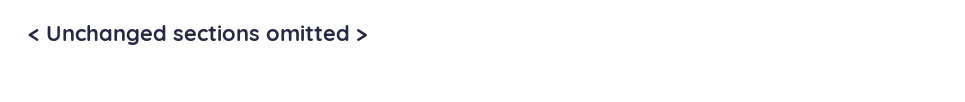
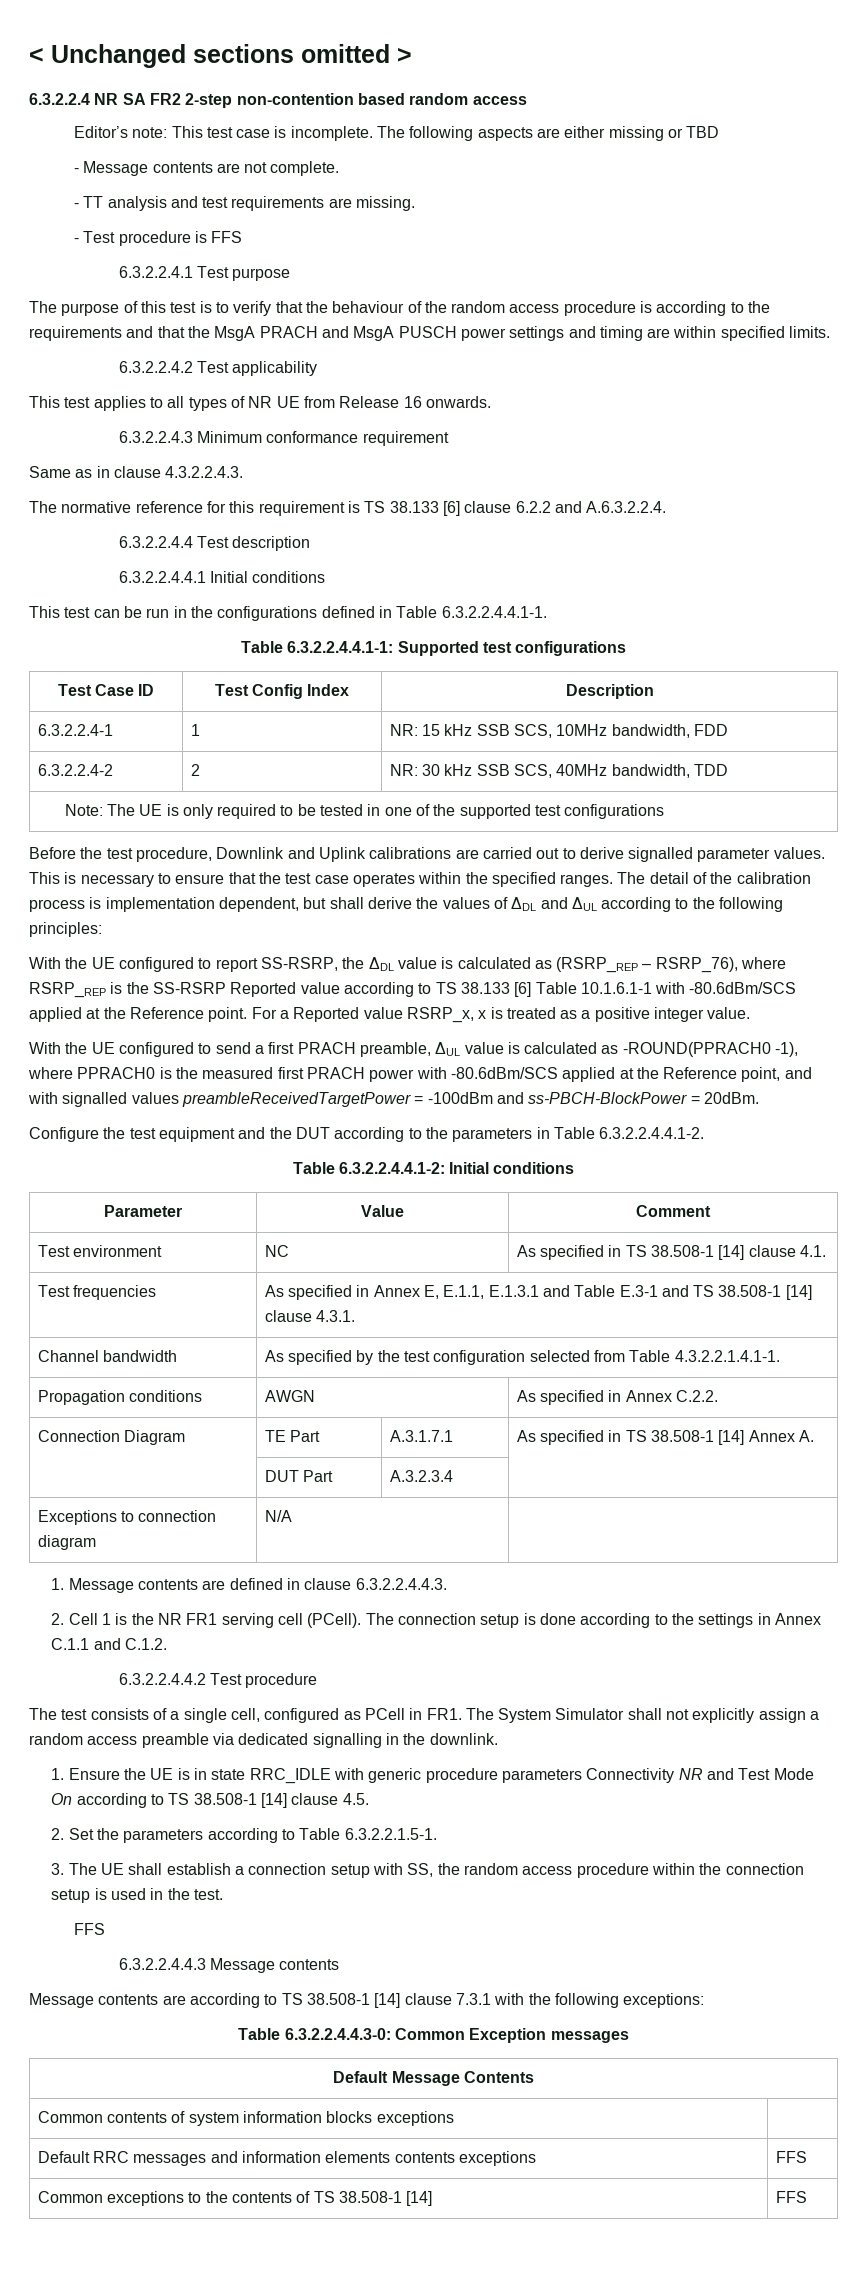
+ 6.3.2.2.4 NR SA FR2 2-step non-contention based random access
+ Editor’s note: This test case is incomplete. The following aspects are either missing or TBD
+ - Message contents are not complete.
+ - TT analysis and test requirements are missing.
+ - Test procedure is FFS
+ 6.3.2.2.4.1 Test purpose
+ The purpose of this test is to verify that the behaviour of the random access procedure is according to the requirements and that the MsgA PRACH and MsgA PUSCH power settings and timing are within specified limits.
+ 6.3.2.2.4.2 Test applicability
+ This test applies to all types of NR UE from Release 16 onwards.
+ 6.3.2.2.4.3 Minimum conformance requirement
+ Same as in clause 4.3.2.2.4.3.
+ The normative reference for this requirement is TS 38.133 [6] clause 6.2.2 and A.6.3.2.2.4.
+ 6.3.2.2.4.4 Test description
+ 6.3.2.2.4.4.1 Initial conditions
+ This test can be run in the configurations defined in Table 6.3.2.2.4.4.1-1.
+ Table 6.3.2.2.4.4.1-1: Supported test configurations
+ Test Case ID | Test Config Index | Description
+ 6.3.2.2.4-1 | 1 | NR: 15 kHz SSB SCS, 10MHz bandwidth, FDD
+ 6.3.2.2.4-2 | 2 | NR: 30 kHz SSB SCS, 40MHz bandwidth, TDD
+ Note: The UE is only required to be tested in one of the supported test configurations
+ Before the test procedure, Downlink and Uplink calibrations are carried out to derive signalled parameter values. This is necessary to ensure that the test case operates within the specified ranges. The detail of the calibration process is implementation dependent, but shall derive the values of ΔDL and ΔUL according to the following principles:
+ With the UE configured to report SS-RSRP, the ΔDL value is calculated as (RSRP_REP – RSRP_76), where RSRP_REP is the SS-RSRP Reported value according to TS 38.133 [6] Table 10.1.6.1-1 with -80.6dBm/SCS applied at the Reference point. For a Reported value RSRP_x, x is treated as a positive integer value.
+ With the UE configured to send a first PRACH preamble, ΔUL value is calculated as -ROUND(PPRACH0 -1), where PPRACH0 is the measured first PRACH power with -80.6dBm/SCS applied at the Reference point, and with signalled values preambleReceivedTargetPower = -100dBm and ss-PBCH-BlockPower = 20dBm.
+ Configure the test equipment and the DUT according to the parameters in Table 6.3.2.2.4.4.1-2.
+ Table 6.3.2.2.4.4.1-2: Initial conditions
+ Parameter | Value | Comment
+ Test environment | NC | As specified in TS 38.508-1 [14] clause 4.1.
+ Test frequencies | As specified in Annex E, E.1.1, E.1.3.1 and Table E.3-1 and TS 38.508-1 [14] clause 4.3.1.
+ Channel bandwidth | As specified by the test configuration selected from Table 4.3.2.2.1.4.1-1.
+ Propagation conditions | AWGN | As specified in Annex C.2.2.
+ Connection Diagram | TE Part | A.3.1.7.1 | As specified in TS 38.508-1 [14] Annex A.
+ | DUT Part | A.3.2.3.4 |
+ Exceptions to connection diagram | N/A |
+ 1. Message contents are defined in clause 6.3.2.2.4.4.3.
+ 2. Cell 1 is the NR FR1 serving cell (PCell). The connection setup is done according to the settings in Annex C.1.1 and C.1.2.
+ 6.3.2.2.4.4.2 Test procedure
+ The test consists of a single cell, configured as PCell in FR1. The System Simulator shall not explicitly assign a random access preamble via dedicated signalling in the downlink.
+ 1. Ensure the UE is in state RRC_IDLE with generic procedure parameters Connectivity NR and Test Mode On according to TS 38.508-1 [14] clause 4.5.
+ 2. Set the parameters according to Table 6.3.2.2.1.5-1.
+ 3. The UE shall establish a connection setup with SS, the random access procedure within the connection setup is used in the test.
+ FFS
+ 6.3.2.2.4.4.3 Message contents
+ Message contents are according to TS 38.508-1 [14] clause 7.3.1 with the following exceptions:
+ Table 6.3.2.2.4.4.3-0: Common Exception messages
+ Default Message Contents
+ Common contents of system information blocks exceptions |
+ Default RRC messages and information elements contents exceptions | FFS
+ Common exceptions to the contents of TS 38.508-1 [14] | FFS

